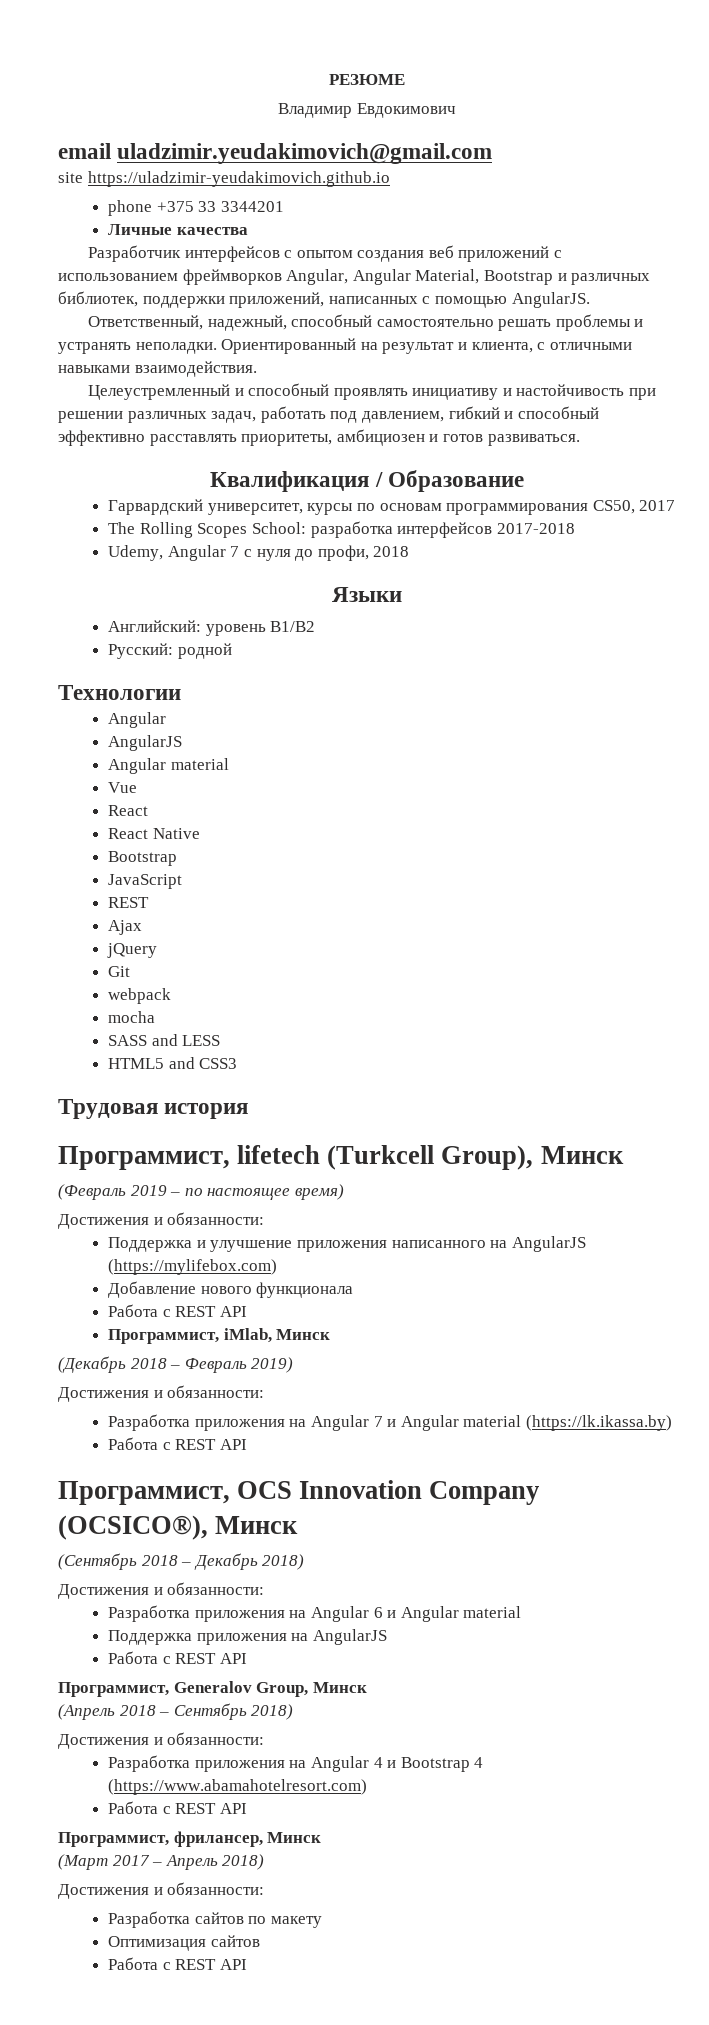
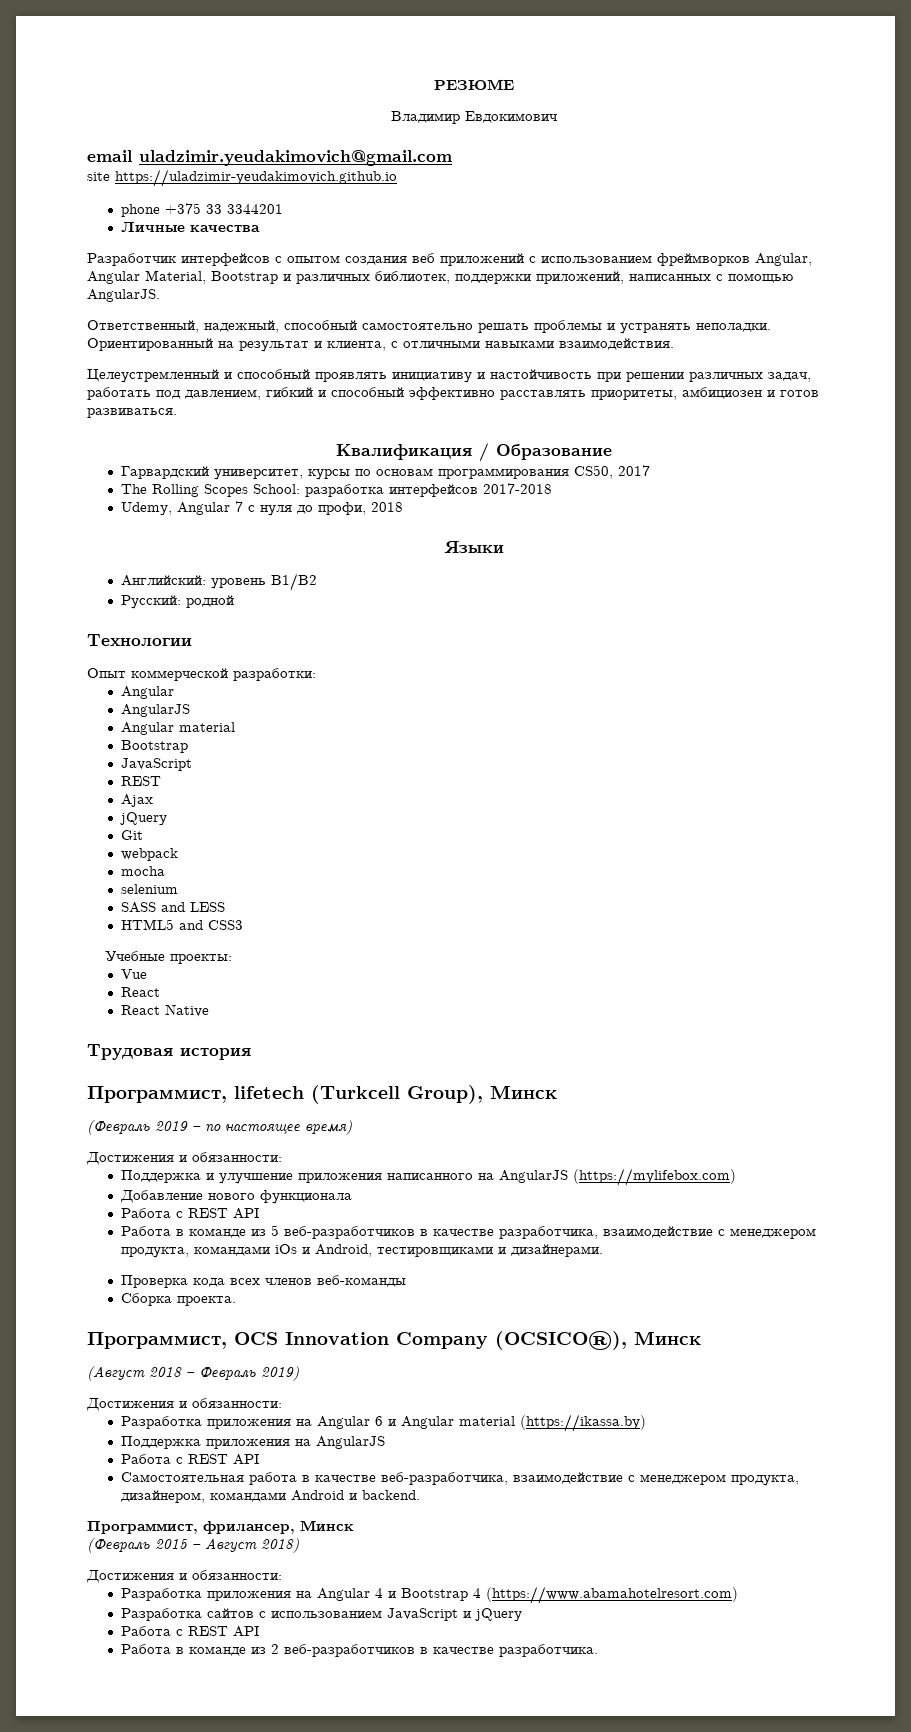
+ Опыт коммерческой разработки:
- Vue
- React
- React Native
+ selenium
+ Учебные проекты:
+ Vue
+ React
+ React Native
- Программист, iMlab, Минск
- (Декабрь 2018 – Февраль 2019)
+ Работа в команде из 5 веб-разработчиков в качестве разработчика, взаимодействие с менеджером продукта, командами iOs и Android, тестировщиками и дизайнерами.
+ Проверка кода всех членов веб-команды
+ Сборка проекта.
+ Программист, OCS Innovation Company (OCSICO®), Минск
+ (Август 2018 – Февраль 2019)
- Разработка приложения на Angular 7 и Angular material (https://lk.ikassa.by)
- Работа с REST API
- Программист, OCS Innovation Company (OCSICO®), Минск
- (Сентябрь 2018 – Декабрь 2018)
- Достижения и обязанности:
- Разработка приложения на Angular 6 и Angular material
+ Разработка приложения на Angular 6 и Angular material (https://ikassa.by)
- Программист, Generalov Group, Минск
- (Апрель 2018 – Сентябрь 2018)
+ Самостоятельная работа в качестве веб-разработчика, взаимодействие с менеджером продукта, дизайнером, командами Android и backend.
+ Программист, фрилансер, Минск
+ (Февраль 2015 – Август 2018)
  Разработка приложения на Angular 4 и Bootstrap 4 (https://www.abamahotelresort.com)
+ Разработка сайтов с использованием JavaScript и jQuery
  Работа с REST API
- Программист, фрилансер, Минск
- (Март 2017 – Апрель 2018)
- Достижения и обязанности:
- Разработка сайтов по макету
- Оптимизация сайтов
- Работа с REST API
+ Работа в команде из 2 веб-разработчиков в качестве разработчика.

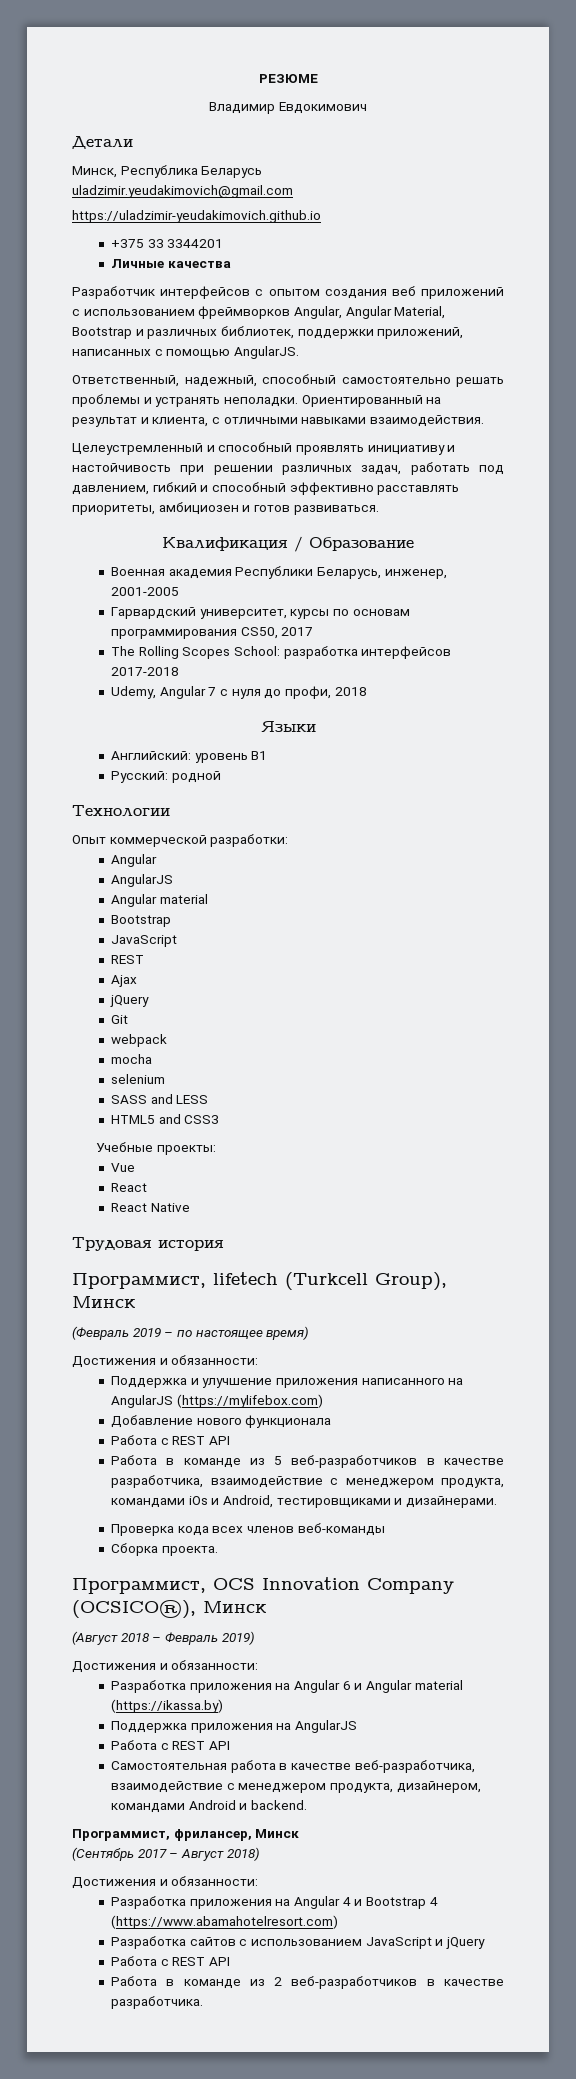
- email uladzimir.yeudakimovich@gmail.com
+ Детали
+ Минск, Республика Беларусь
+ uladzimir.yeudakimovich@gmail.com
- site https://uladzimir-yeudakimovich.github.io
+ https://uladzimir-yeudakimovich.github.io
- phone +375 33 3344201
+ +375 33 3344201
+ Военная академия Республики Беларусь, инженер, 2001-2005
- Английский: уровень B1/B2
+ Английский: уровень B1
- (Февраль 2015 – Август 2018)
+ (Сентябрь 2017 – Август 2018)

